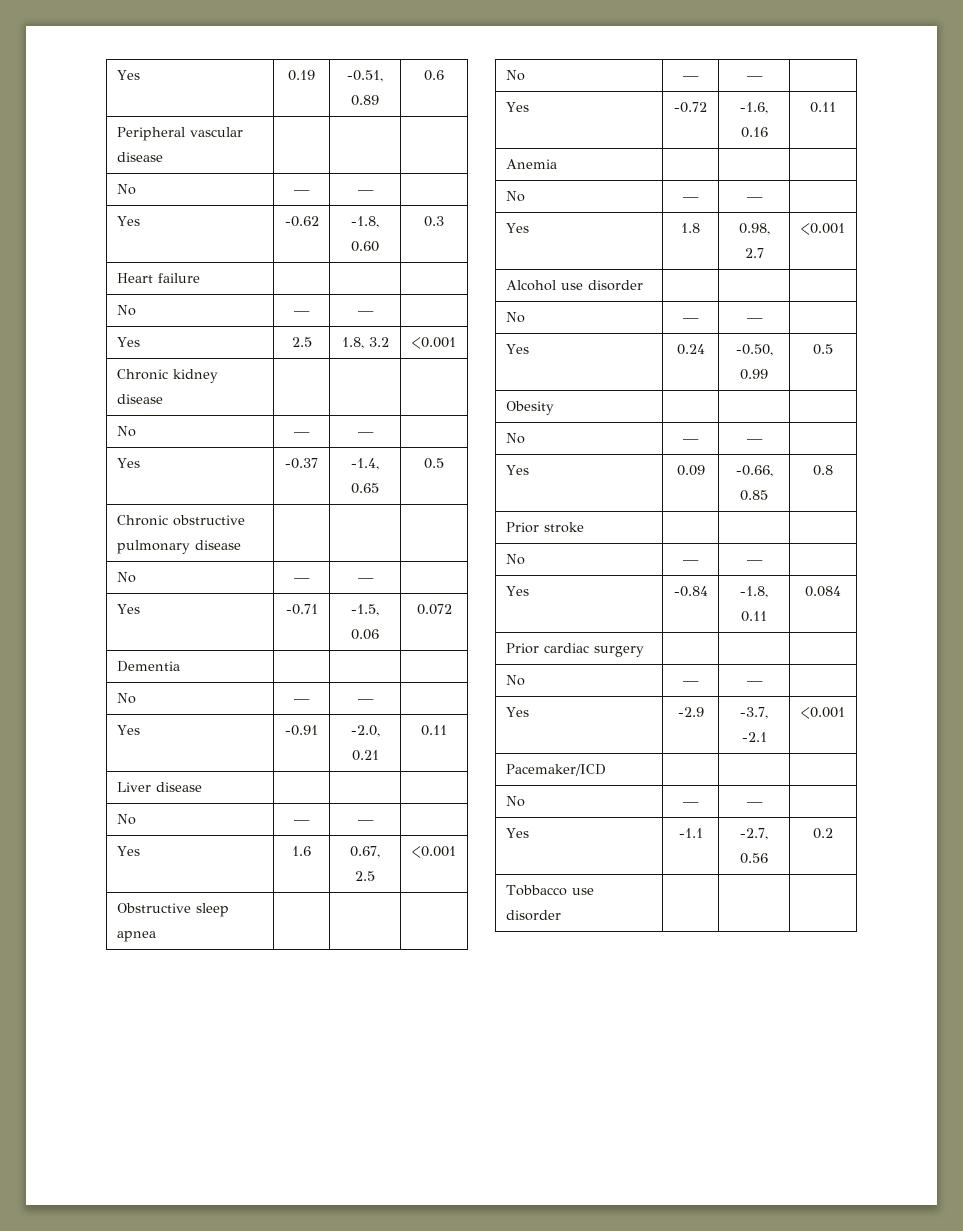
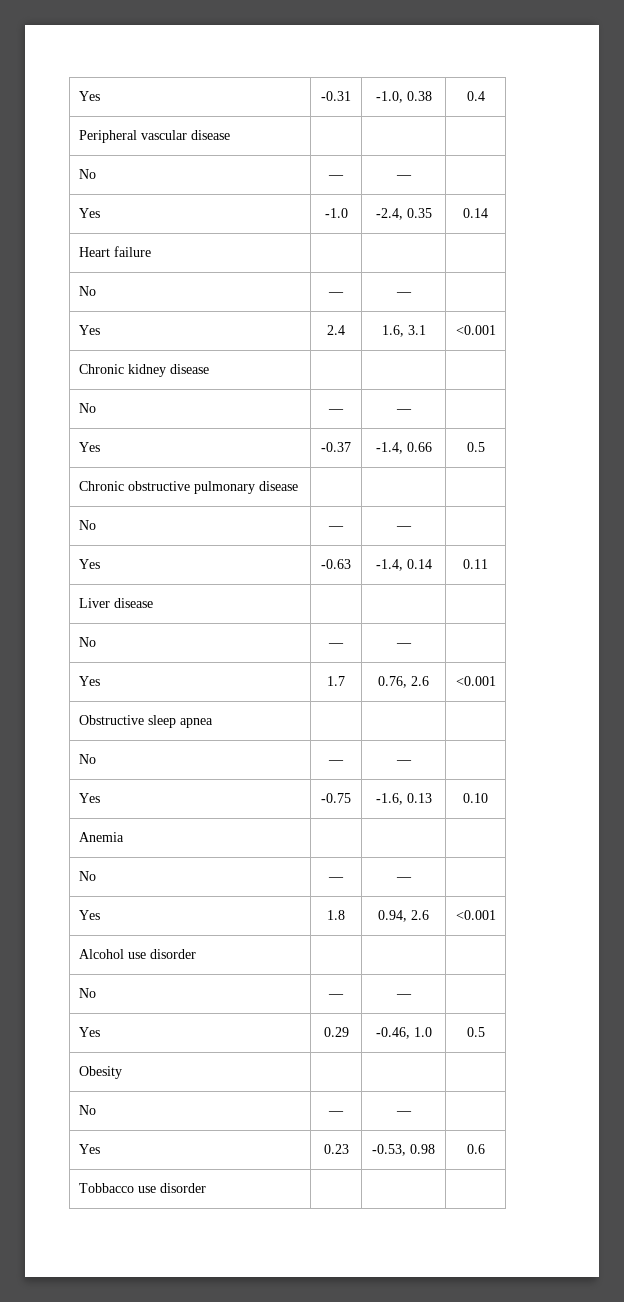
- Yes | 0.19 | -0.51, 0.89 | 0.6
+ Yes | -0.31 | -1.0, 0.38 | 0.4
- Yes | -0.62 | -1.8, 0.60 | 0.3
+ Yes | -1.0 | -2.4, 0.35 | 0.14
- Yes | 2.5 | 1.8, 3.2 | <0.001
+ Yes | 2.4 | 1.6, 3.1 | <0.001
- Yes | -0.37 | -1.4, 0.65 | 0.5
+ Yes | -0.37 | -1.4, 0.66 | 0.5
- Yes | -0.71 | -1.5, 0.06 | 0.072
- Dementia | | |
- No | — | — |
- Yes | -0.91 | -2.0, 0.21 | 0.11
+ Yes | -0.63 | -1.4, 0.14 | 0.11
- Yes | 1.6 | 0.67, 2.5 | <0.001
+ Yes | 1.7 | 0.76, 2.6 | <0.001
- Yes | -0.72 | -1.6, 0.16 | 0.11
+ Yes | -0.75 | -1.6, 0.13 | 0.10
- Yes | 1.8 | 0.98, 2.7 | <0.001
+ Yes | 1.8 | 0.94, 2.6 | <0.001
- Yes | 0.24 | -0.50, 0.99 | 0.5
+ Yes | 0.29 | -0.46, 1.0 | 0.5
- Yes | 0.09 | -0.66, 0.85 | 0.8
- Prior stroke | | |
- No | — | — |
- Yes | -0.84 | -1.8, 0.11 | 0.084
- Prior cardiac surgery | | |
- No | — | — |
- Yes | -2.9 | -3.7, -2.1 | <0.001
- Pacemaker/ICD | | |
- No | — | — |
- Yes | -1.1 | -2.7, 0.56 | 0.2
+ Yes | 0.23 | -0.53, 0.98 | 0.6

